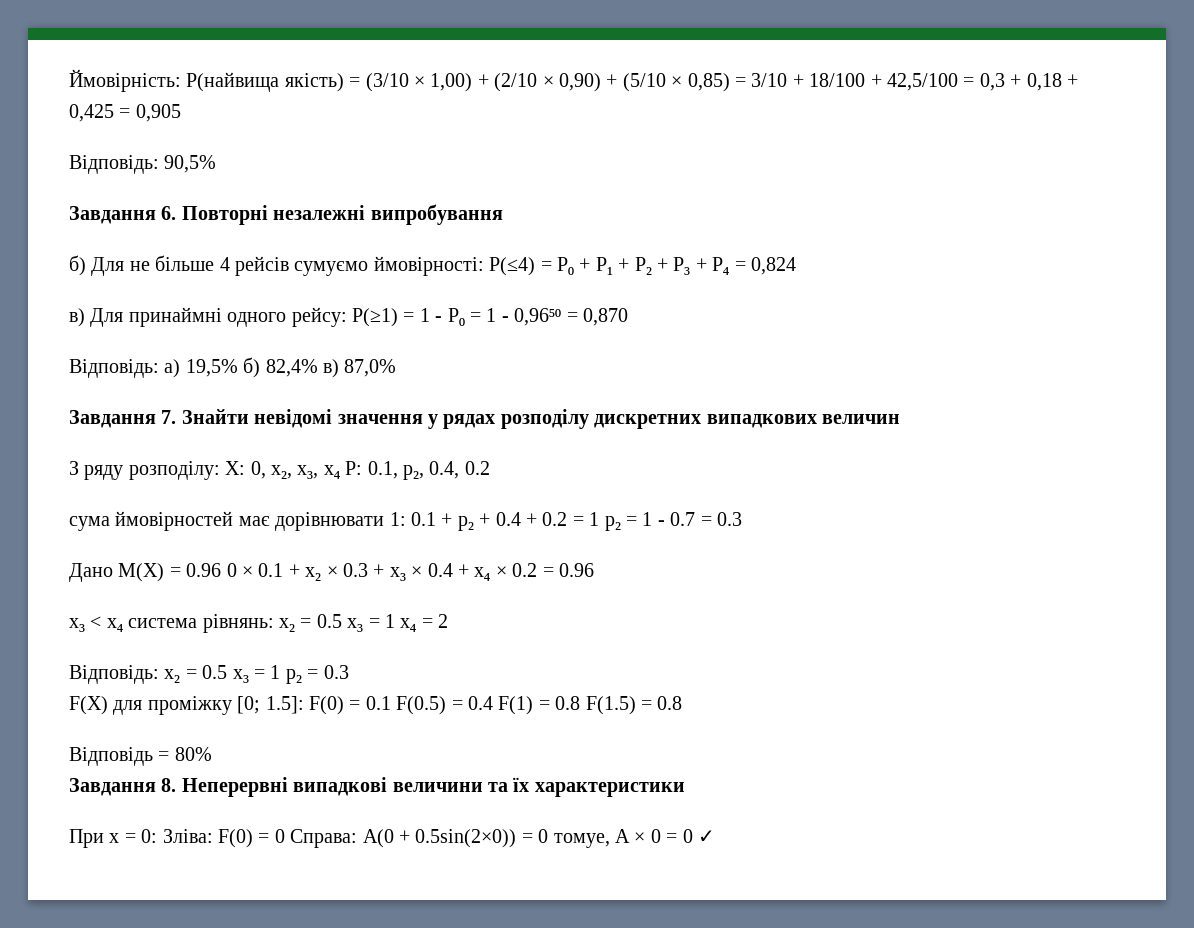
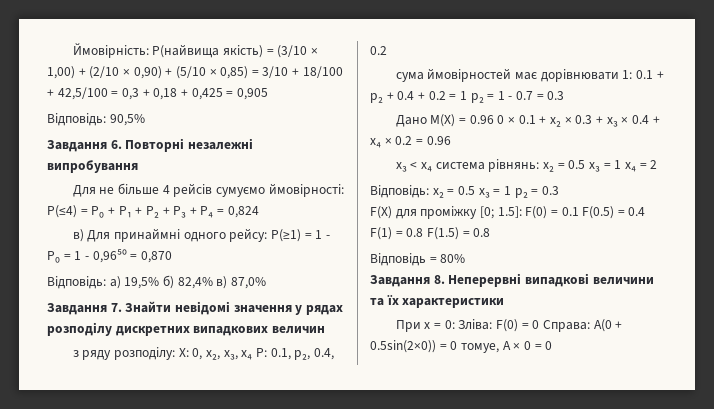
- б) Для не більше 4 рейсів сумуємо ймовірності: P(≤4) = P₀ + P₁ + P₂ + P₃ + P₄ = 0,824
+ Для не більше 4 рейсів сумуємо ймовірності: P(≤4) = P₀ + P₁ + P₂ + P₃ + P₄ = 0,824
- З ряду розподілу: X: 0, x₂, x₃, x₄ P: 0.1, p₂, 0.4, 0.2
+ з ряду розподілу: X: 0, x₂, x₃, x₄ P: 0.1, p₂, 0.4, 0.2
- При x = 0: Зліва: F(0) = 0 Справа: A(0 + 0.5sin(2×0)) = 0 томуе, A × 0 = 0 ✓
+ При x = 0: Зліва: F(0) = 0 Справа: A(0 + 0.5sin(2×0)) = 0 томуе, A × 0 = 0

